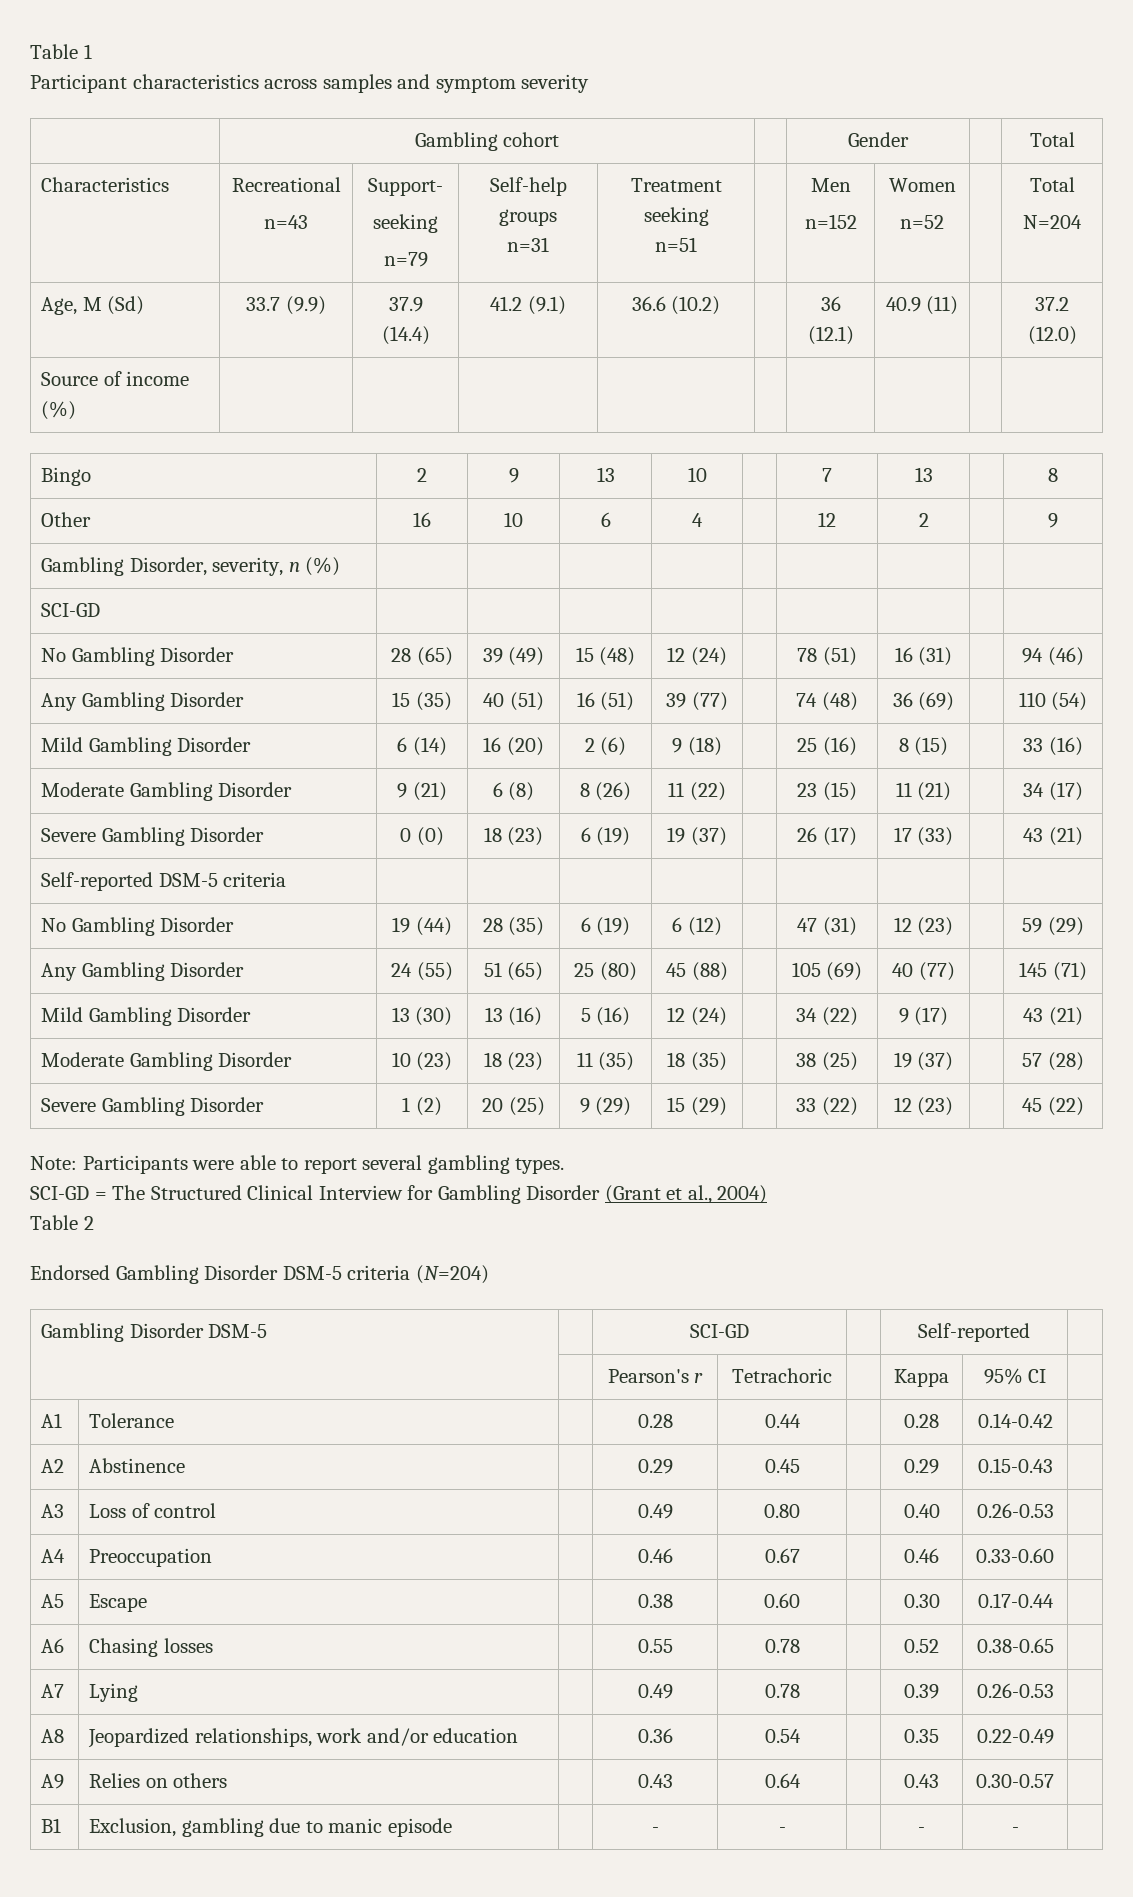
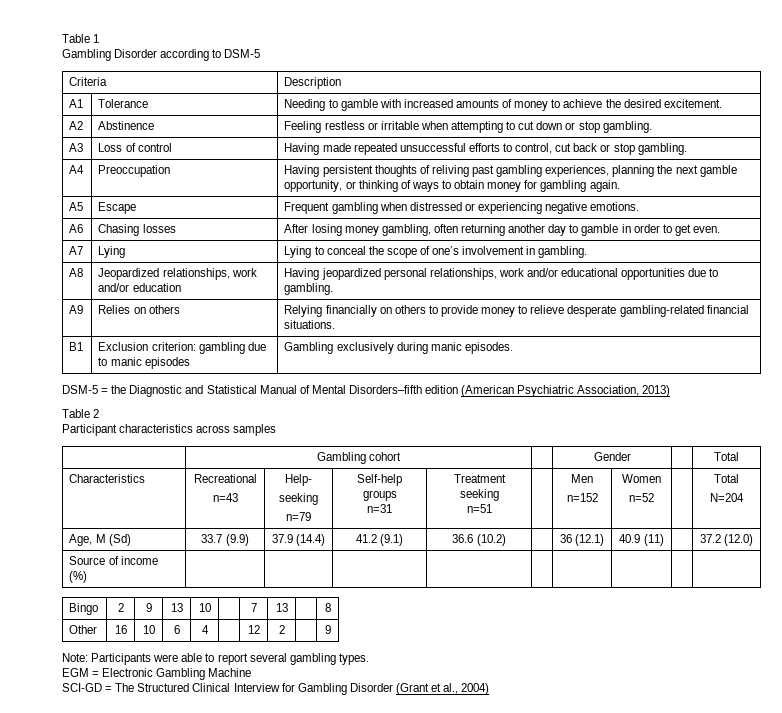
+ Gambling Disorder according to DSM-5
+ Criteria | Description
+ A1 | Tolerance | Needing to gamble with increased amounts of money to achieve the desired excitement.
+ A2 | Abstinence | Feeling restless or irritable when attempting to cut down or stop gambling.
+ A3 | Loss of control | Having made repeated unsuccessful efforts to control, cut back or stop gambling.
+ A4 | Preoccupation | Having persistent thoughts of reliving past gambling experiences, planning the next gamble opportunity, or thinking of ways to obtain money for gambling again.
+ A5 | Escape | Frequent gambling when distressed or experiencing negative emotions.
+ A6 | Chasing losses | After losing money gambling, often returning another day to gamble in order to get even.
+ A7 | Lying | Lying to conceal the scope of one’s involvement in gambling.
+ A8 | Jeopardized relationships, work and/or education | Having jeopardized personal relationships, work and/or educational opportunities due to gambling.
+ A9 | Relies on others | Relying financially on others to provide money to relieve desperate gambling-related financial situations.
+ B1 | Exclusion criterion: gambling due to manic episodes | Gambling exclusively during manic episodes.
+ DSM-5 = the Diagnostic and Statistical Manual of Mental Disorders–fifth edition (American Psychiatric Association, 2013)
+ Table 2
- Participant characteristics across samples and symptom severity
+ Participant characteristics across samples
  Characteristics | Recreational
- n=43 | Support-
+ n=43 | Help-
- Gambling Disorder, severity, n (%) | | | | | | | | |
- SCI-GD | | | | | | | | |
- No Gambling Disorder | 28 (65) | 39 (49) | 15 (48) | 12 (24) | | 78 (51) | 16 (31) | | 94 (46)
- Any Gambling Disorder | 15 (35) | 40 (51) | 16 (51) | 39 (77) | | 74 (48) | 36 (69) | | 110 (54)
- Mild Gambling Disorder | 6 (14) | 16 (20) | 2 (6) | 9 (18) | | 25 (16) | 8 (15) | | 33 (16)
- Moderate Gambling Disorder | 9 (21) | 6 (8) | 8 (26) | 11 (22) | | 23 (15) | 11 (21) | | 34 (17)
- Severe Gambling Disorder | 0 (0) | 18 (23) | 6 (19) | 19 (37) | | 26 (17) | 17 (33) | | 43 (21)
- Self-reported DSM-5 criteria | | | | | | | | |
- No Gambling Disorder | 19 (44) | 28 (35) | 6 (19) | 6 (12) | | 47 (31) | 12 (23) | | 59 (29)
- Any Gambling Disorder | 24 (55) | 51 (65) | 25 (80) | 45 (88) | | 105 (69) | 40 (77) | | 145 (71)
- Mild Gambling Disorder | 13 (30) | 13 (16) | 5 (16) | 12 (24) | | 34 (22) | 9 (17) | | 43 (21)
- Moderate Gambling Disorder | 10 (23) | 18 (23) | 11 (35) | 18 (35) | | 38 (25) | 19 (37) | | 57 (28)
- Severe Gambling Disorder | 1 (2) | 20 (25) | 9 (29) | 15 (29) | | 33 (22) | 12 (23) | | 45 (22)
+ EGM = Electronic Gambling Machine
- Table 2
- Endorsed Gambling Disorder DSM-5 criteria (N=204)
- Gambling Disorder DSM-5 | | SCI-GD | | Self-reported |
- | | Pearson's r | Tetrachoric | | Kappa | 95% CI |
- A1 | Tolerance | | 0.28 | 0.44 | | 0.28 | 0.14-0.42 |
- A2 | Abstinence | | 0.29 | 0.45 | | 0.29 | 0.15-0.43 |
- A3 | Loss of control | | 0.49 | 0.80 | | 0.40 | 0.26-0.53 |
- A4 | Preoccupation | | 0.46 | 0.67 | | 0.46 | 0.33-0.60 |
- A5 | Escape | | 0.38 | 0.60 | | 0.30 | 0.17-0.44 |
- A6 | Chasing losses | | 0.55 | 0.78 | | 0.52 | 0.38-0.65 |
- A7 | Lying | | 0.49 | 0.78 | | 0.39 | 0.26-0.53 |
- A8 | Jeopardized relationships, work and/or education | | 0.36 | 0.54 | | 0.35 | 0.22-0.49 |
- A9 | Relies on others | | 0.43 | 0.64 | | 0.43 | 0.30-0.57 |
- B1 | Exclusion, gambling due to manic episode | | - | - | | - | - |

